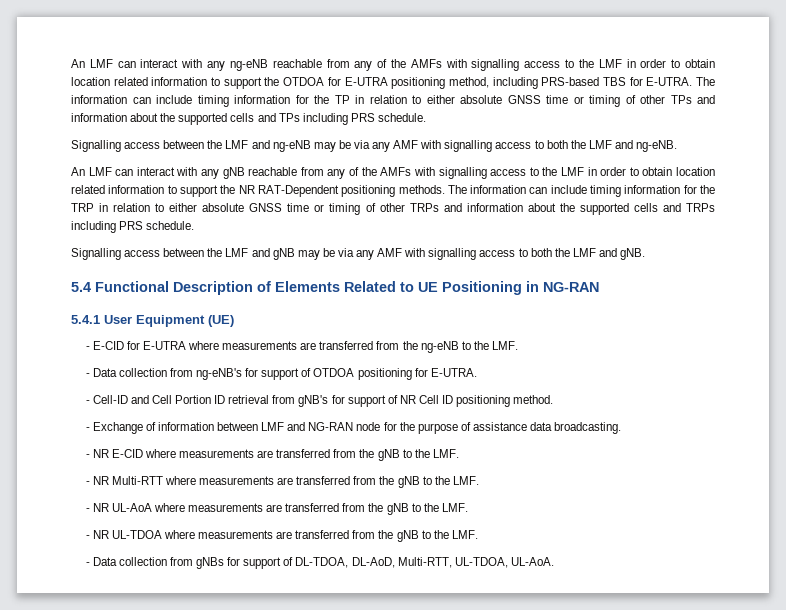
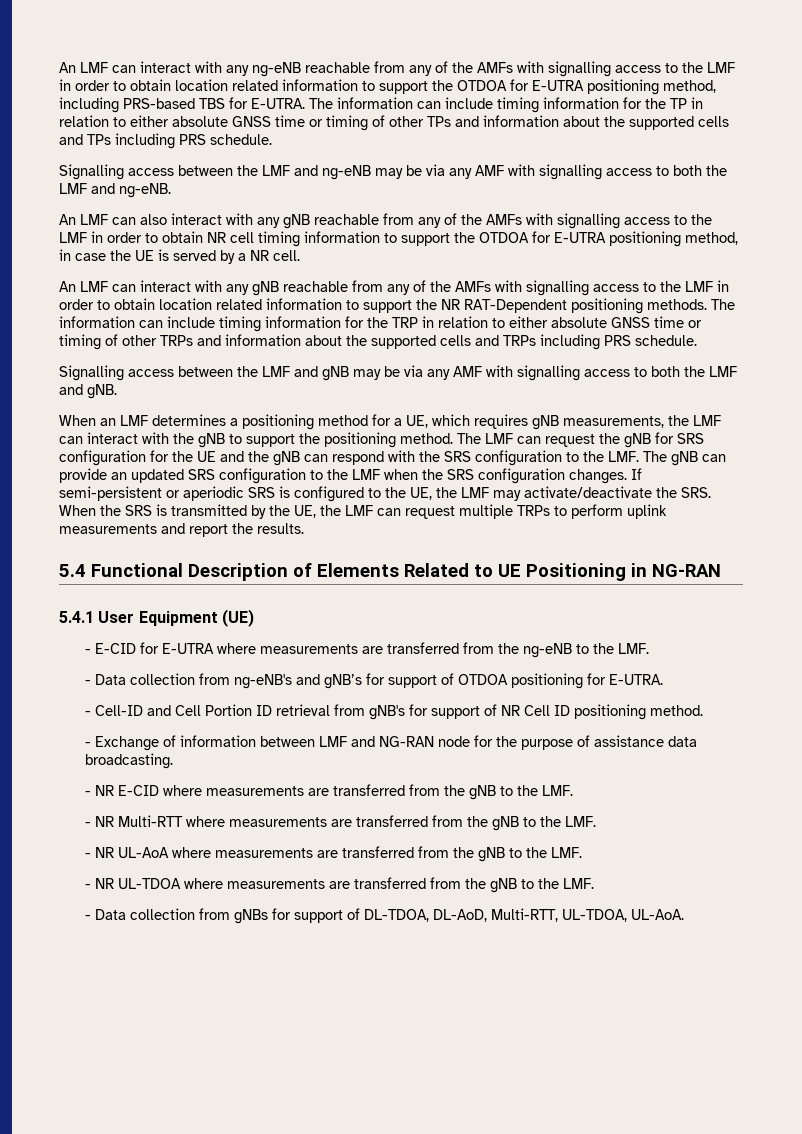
+ An LMF can also interact with any gNB reachable from any of the AMFs with signalling access to the LMF in order to obtain NR cell timing information to support the OTDOA for E-UTRA positioning method, in case the UE is served by a NR cell.
+ When an LMF determines a positioning method for a UE, which requires gNB measurements, the LMF can interact with the gNB to support the positioning method. The LMF can request the gNB for SRS configuration for the UE and the gNB can respond with the SRS configuration to the LMF. The gNB can provide an updated SRS configuration to the LMF when the SRS configuration changes. If semi-persistent or aperiodic SRS is configured to the UE, the LMF may activate/deactivate the SRS. When the SRS is transmitted by the UE, the LMF can request multiple TRPs to perform uplink measurements and report the results.
- - Data collection from ng-eNB's for support of OTDOA positioning for E-UTRA.
+ - Data collection from ng-eNB's and gNB’s for support of OTDOA positioning for E-UTRA.

